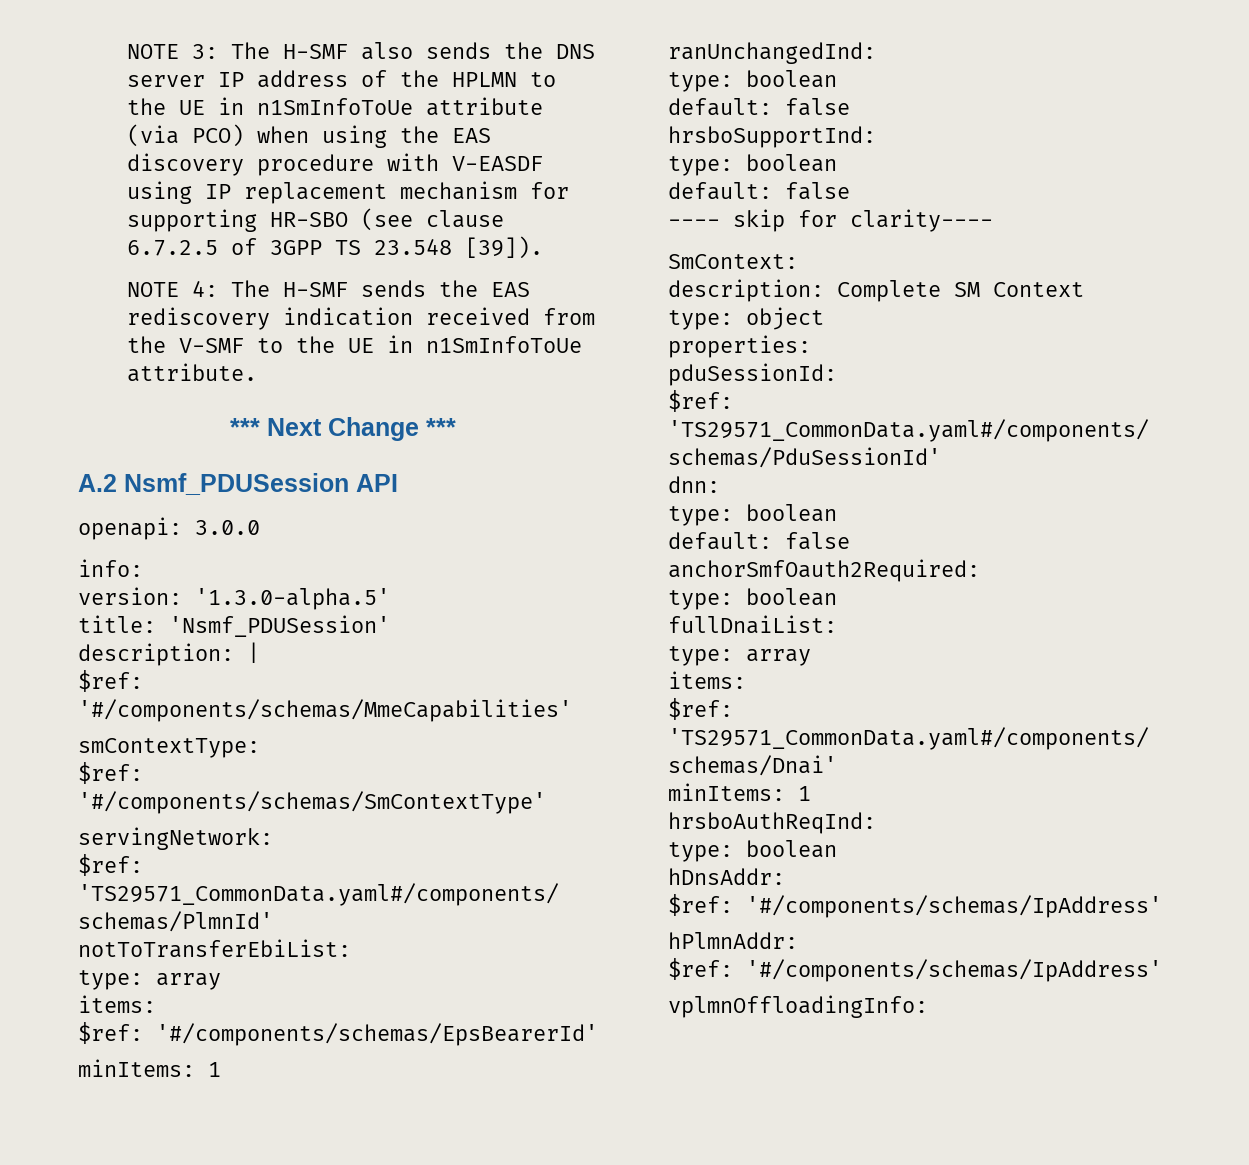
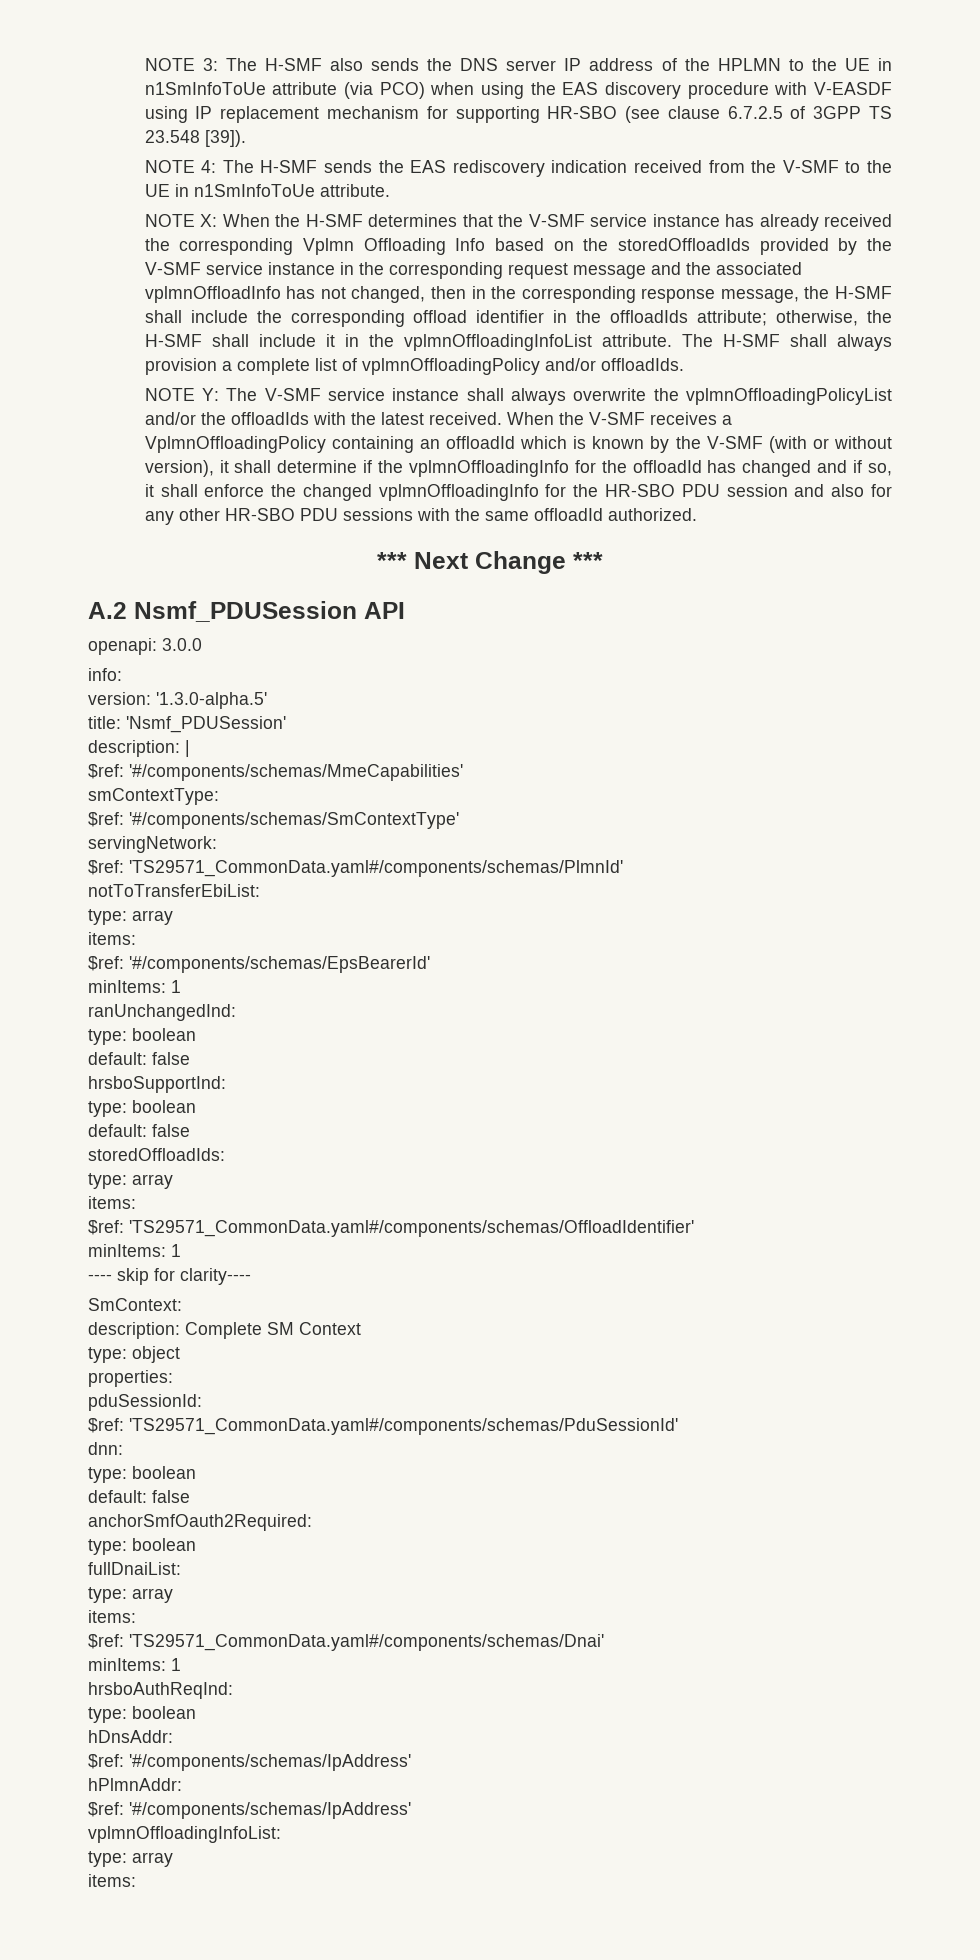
+ NOTE X: When the H-SMF determines that the V-SMF service instance has already received the corresponding Vplmn Offloading Info based on the storedOffloadIds provided by the V-SMF service instance in the corresponding request message and the associated vplmnOffloadInfo has not changed, then in the corresponding response message, the H-SMF shall include the corresponding offload identifier in the offloadIds attribute; otherwise, the H-SMF shall include it in the vplmnOffloadingInfoList attribute. The H-SMF shall always provision a complete list of vplmnOffloadingPolicy and/or offloadIds.
+ NOTE Y: The V-SMF service instance shall always overwrite the vplmnOffloadingPolicyList and/or the offloadIds with the latest received. When the V-SMF receives a VplmnOffloadingPolicy containing an offloadId which is known by the V-SMF (with or without version), it shall determine if the vplmnOffloadingInfo for the offloadId has changed and if so, it shall enforce the changed vplmnOffloadingInfo for the HR-SBO PDU session and also for any other HR-SBO PDU sessions with the same offloadId authorized.
+ storedOffloadIds:
+ type: array
+ items:
+ $ref: 'TS29571_CommonData.yaml#/components/schemas/OffloadIdentifier'
+ minItems: 1
- vplmnOffloadingInfo:
+ vplmnOffloadingInfoList:
+ type: array
+ items:

